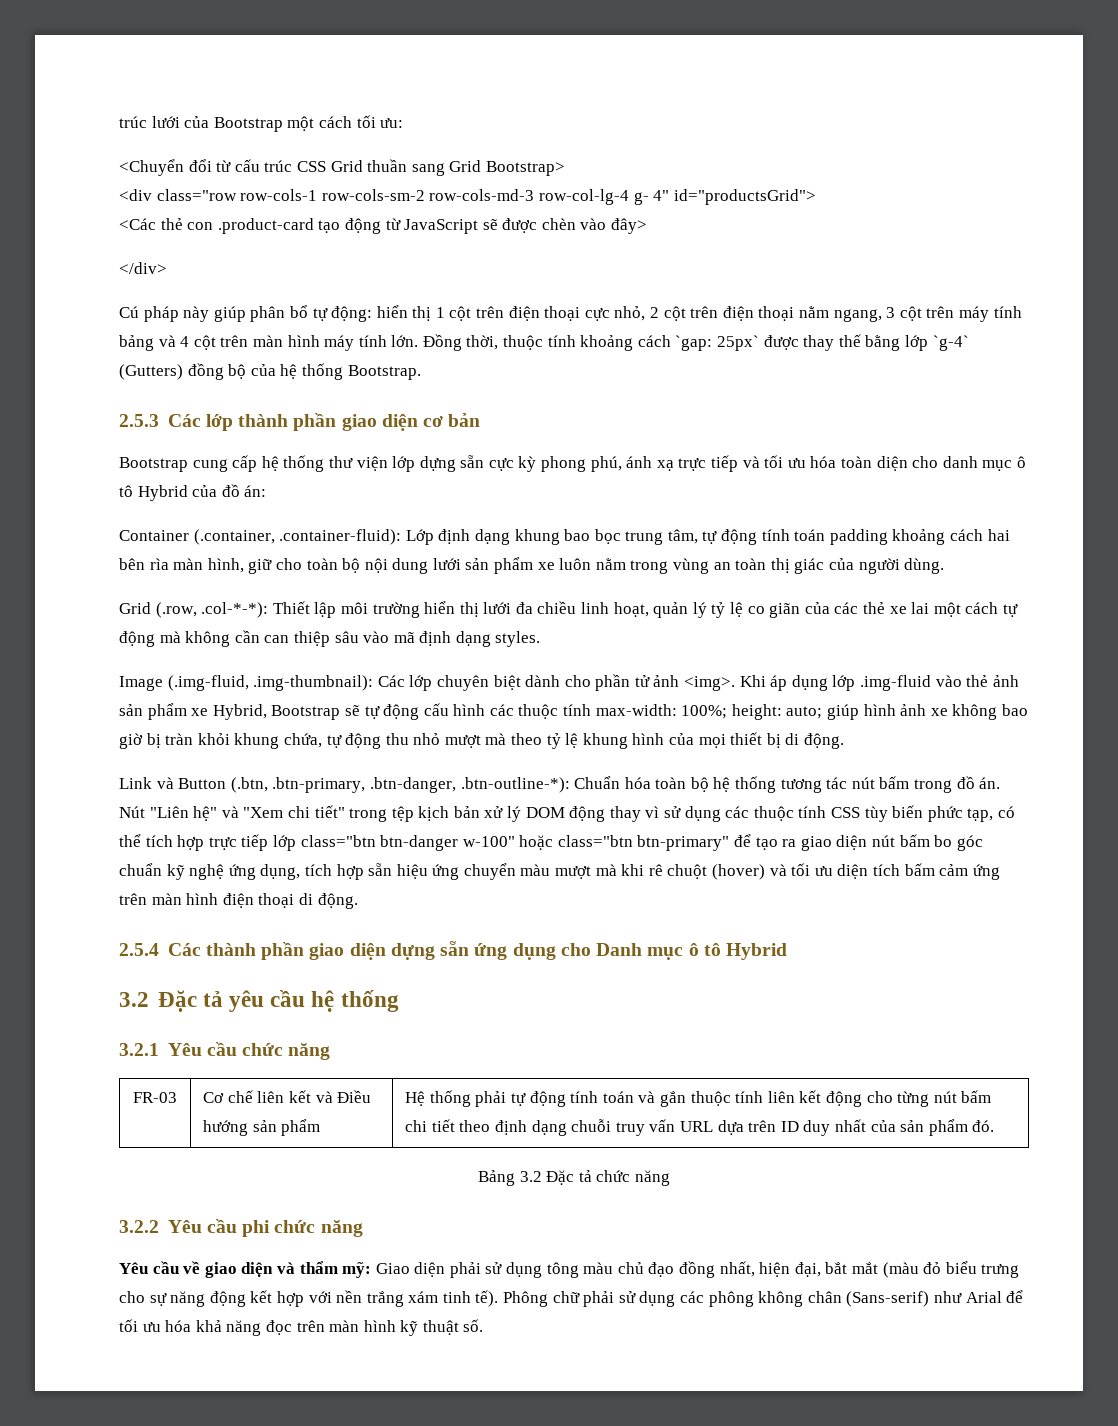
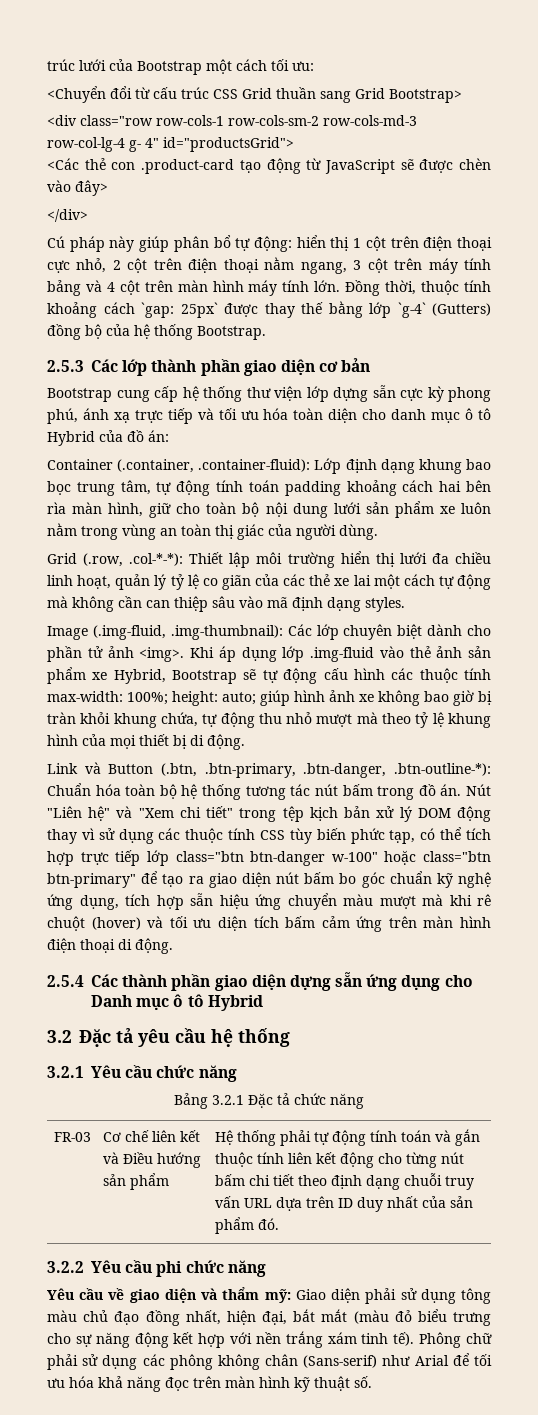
+ Bảng 3.2.1 Đặc tả chức năng
- Bảng 3.2 Đặc tả chức năng

